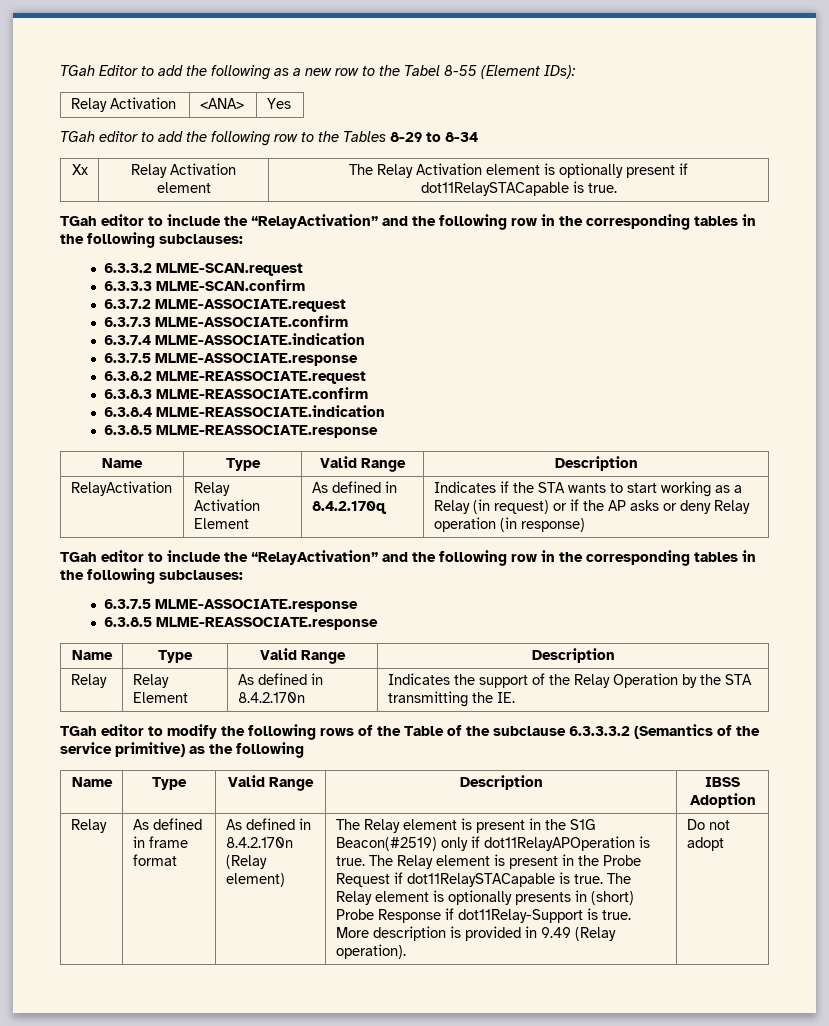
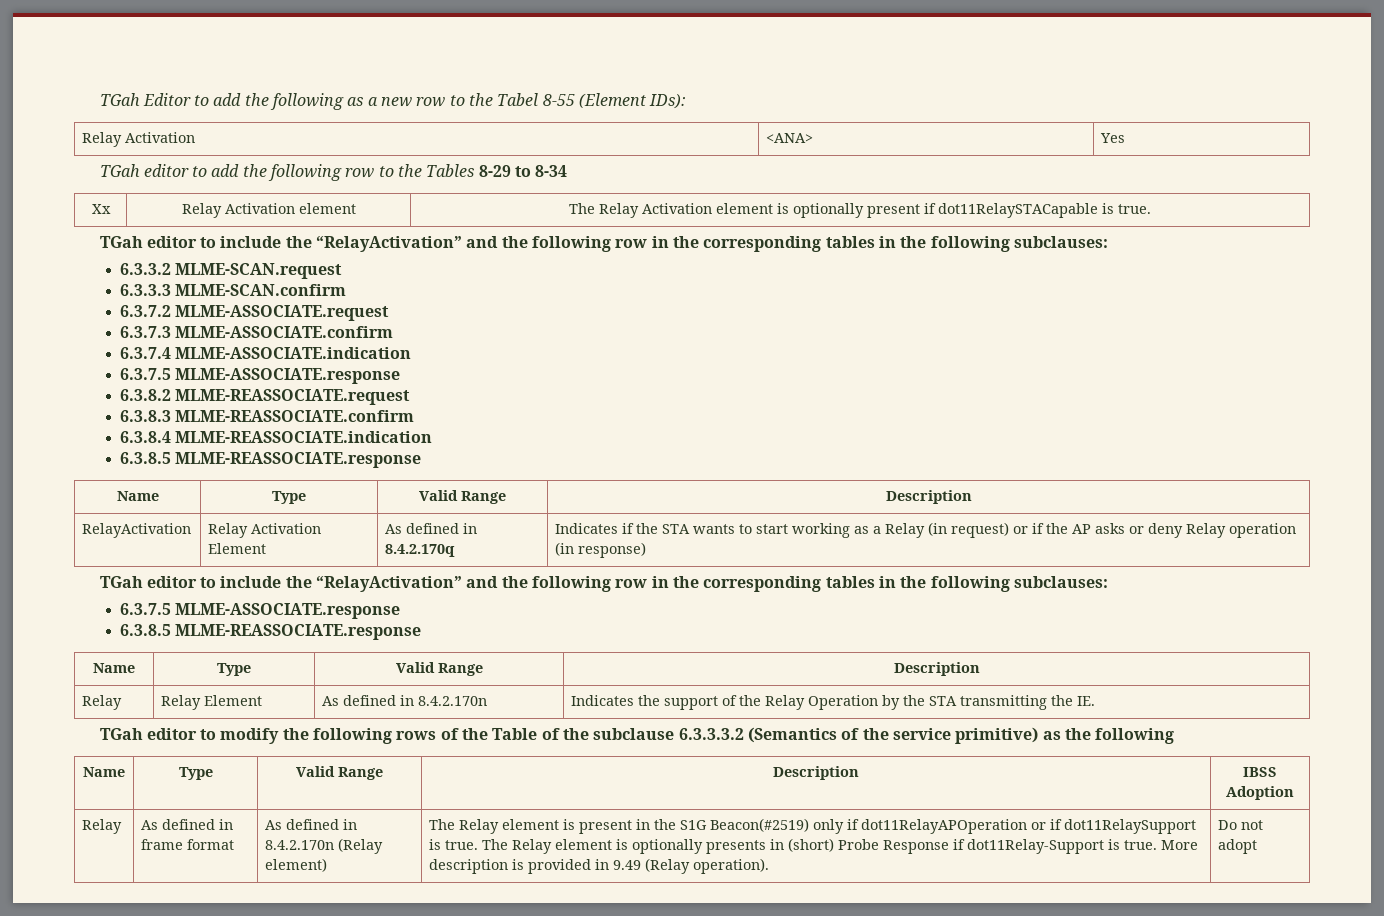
- The Relay element is present in the S1G Beacon(#2519) only if dot11RelayAPOperation is true. The Relay element is present in the Probe Request if dot11RelaySTACapable is true.
+ The Relay element is present in the S1G Beacon(#2519) only if dot11RelayAPOperation or if dot11RelaySupport is true.

